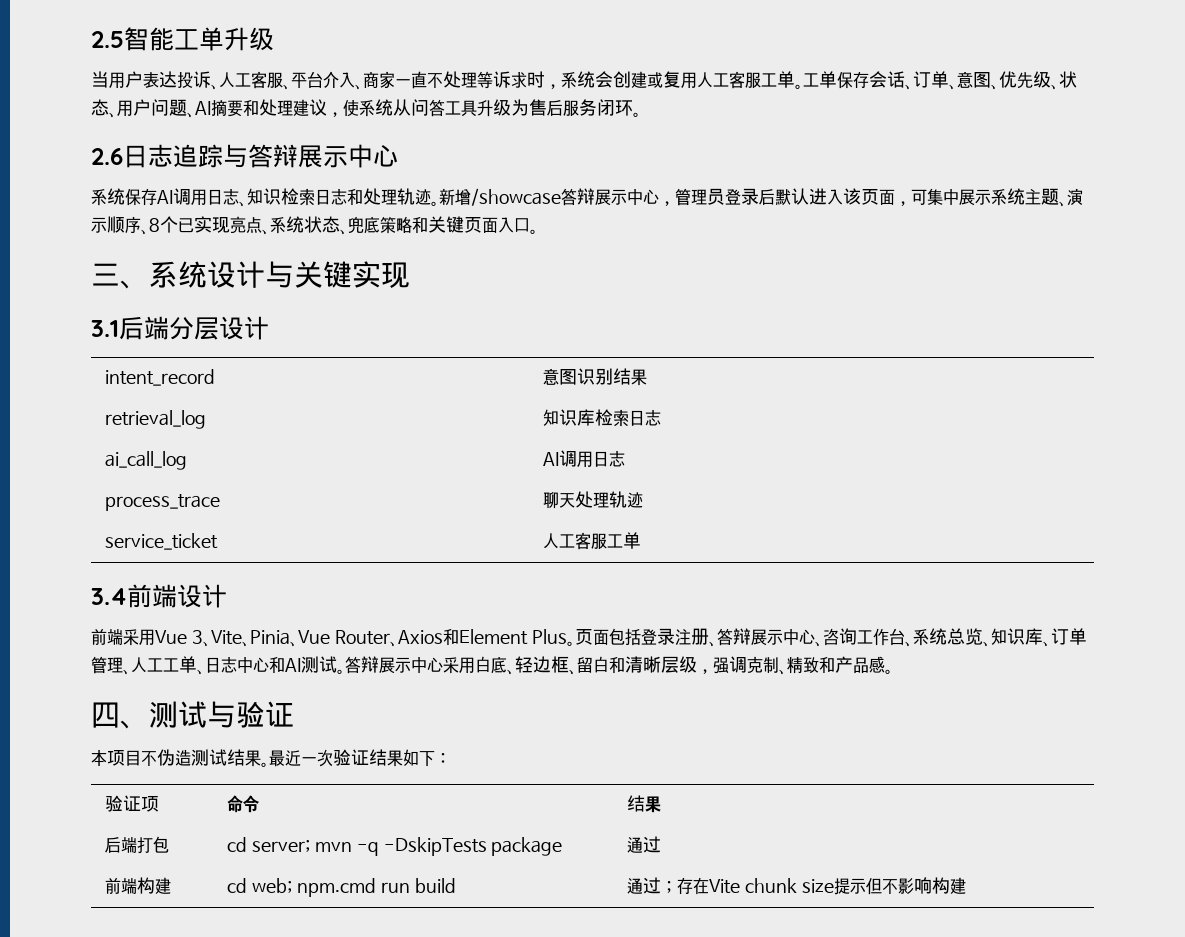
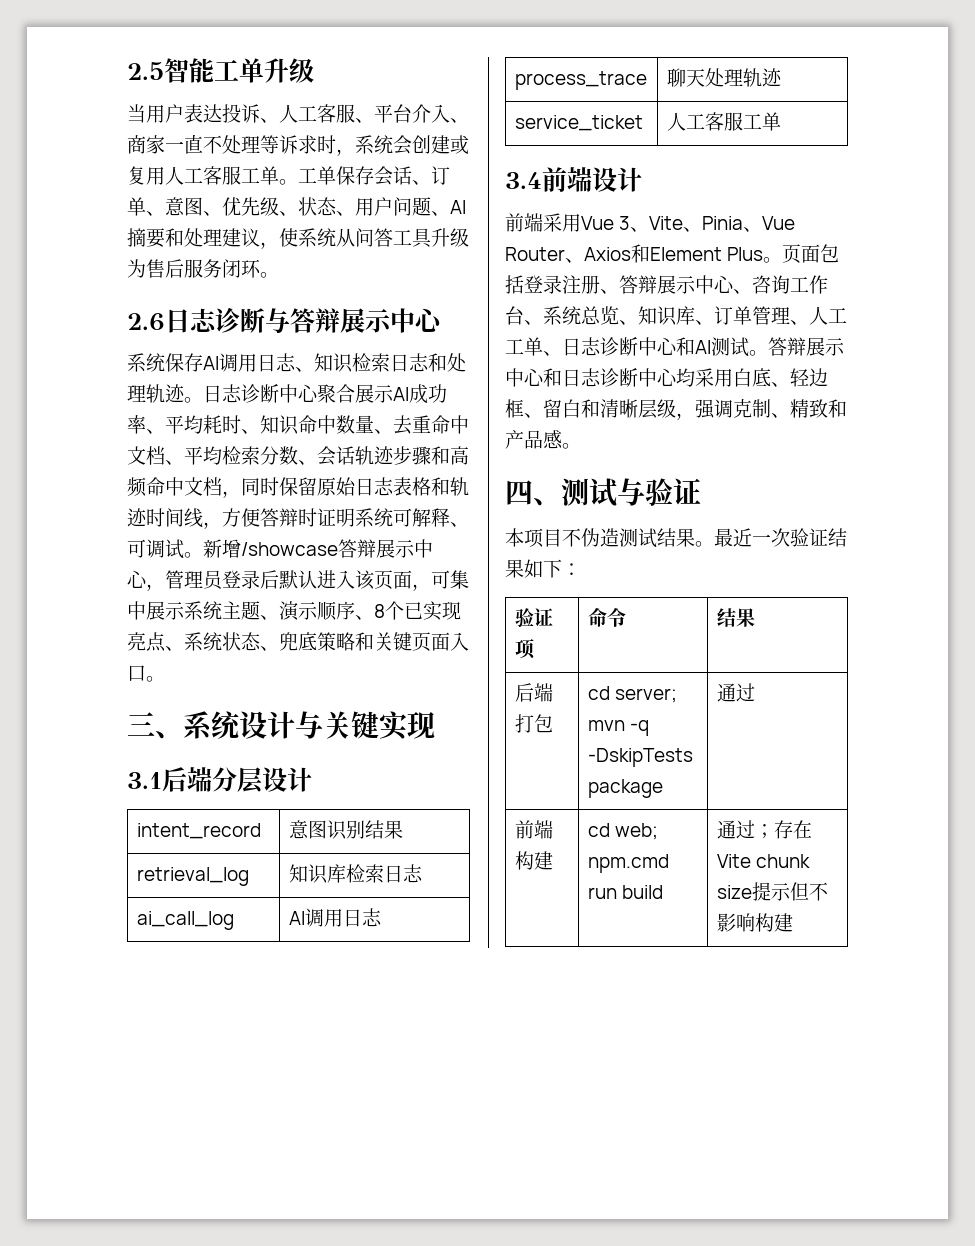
- 2.6日志追踪与答辩展示中心
+ 2.6日志诊断与答辩展示中心
+ 日志诊断中心聚合展示AI成功率、平均耗时、知识命中数量、去重命中文档、平均检索分数、会话轨迹步骤和高频命中文档，同时保留原始日志表格和轨迹时间线，方便答辩时证明系统可解释、可调试。
- 页面包括登录注册、答辩展示中心、咨询工作台、系统总览、知识库、订单管理、人工工单、日志中心和AI测试。
+ 页面包括登录注册、答辩展示中心、咨询工作台、系统总览、知识库、订单管理、人工工单、日志诊断中心和AI测试。
- 答辩展示中心采用白底、轻边框、留白和清晰层级，强调克制、精致和产品感。
+ 答辩展示中心和日志诊断中心均采用白底、轻边框、留白和清晰层级，强调克制、精致和产品感。

